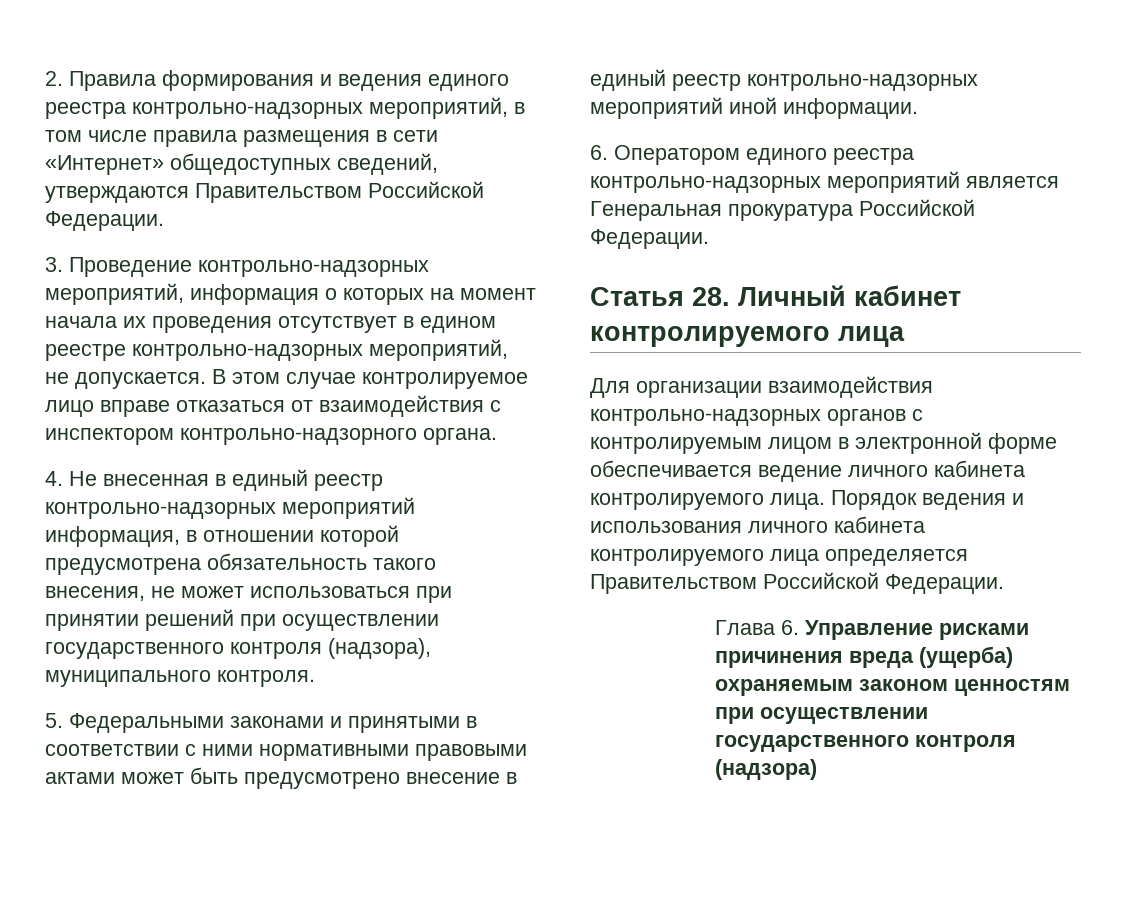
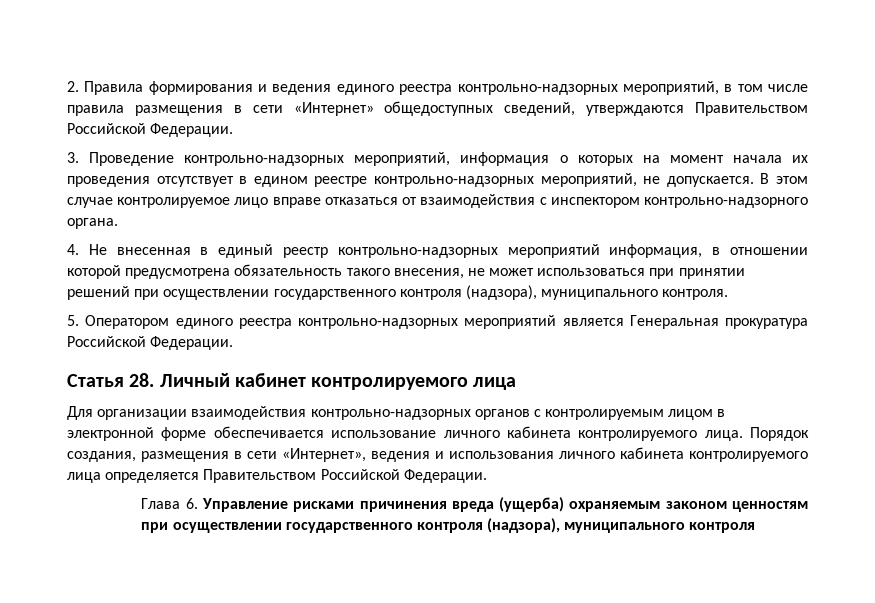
- 5. Федеральными законами и принятыми в соответствии с ними нормативными правовыми актами может быть предусмотрено внесение в единый реестр контрольно-надзорных мероприятий иной информации.
- 6. Оператором единого реестра контрольно-надзорных мероприятий является Генеральная прокуратура Российской Федерации.
+ 5. Оператором единого реестра контрольно-надзорных мероприятий является Генеральная прокуратура Российской Федерации.
- Для организации взаимодействия контрольно-надзорных органов с контролируемым лицом в электронной форме обеспечивается ведение личного кабинета контролируемого лица.
+ Для организации взаимодействия контрольно-надзорных органов с контролируемым лицом в электронной форме обеспечивается использование личного кабинета контролируемого лица.
- Порядок ведения и использования личного кабинета контролируемого лица определяется Правительством Российской Федерации.
+ Порядок создания, размещения в сети «Интернет», ведения и использования личного кабинета контролируемого лица определяется Правительством Российской Федерации.
- Глава 6. Управление рисками причинения вреда (ущерба) охраняемым законом ценностям при осуществлении государственного контроля (надзора)
+ Глава 6. Управление рисками причинения вреда (ущерба) охраняемым законом ценностям при осуществлении государственного контроля (надзора), муниципального контроля

